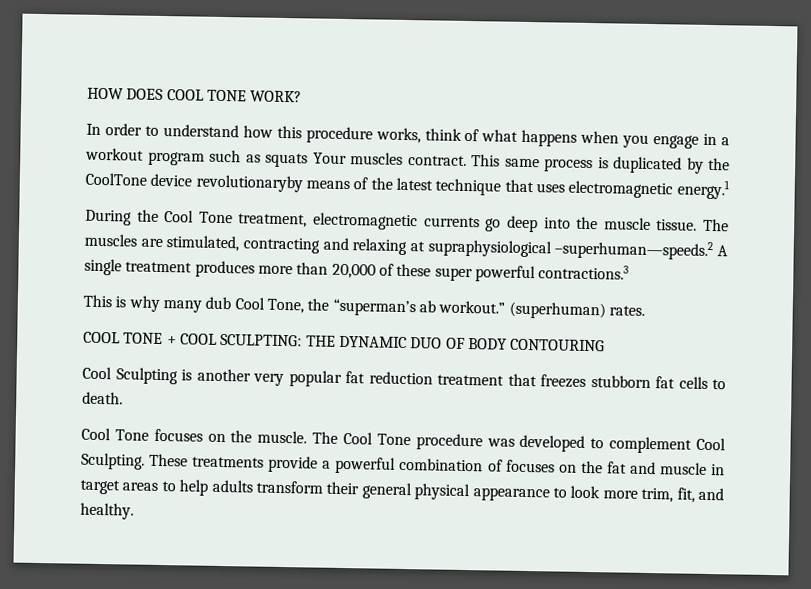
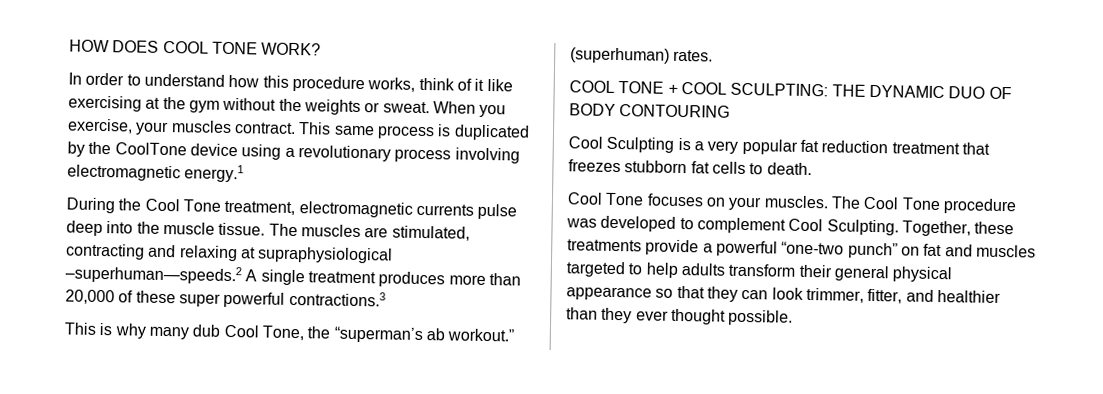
- In order to understand how this procedure works, think of what happens when you engage in a workout program such as squats Your muscles contract.
+ In order to understand how this procedure works, think of it like exercising at the gym without the weights or sweat. When you exercise, your muscles contract.
- This same process is duplicated by the CoolTone device revolutionaryby means of the latest technique that uses electromagnetic energy.1
+ This same process is duplicated by the CoolTone device using a revolutionary process involving electromagnetic energy.1
- During the Cool Tone treatment, electromagnetic currents go deep into the muscle tissue.
+ During the Cool Tone treatment, electromagnetic currents pulse deep into the muscle tissue.
- Cool Sculpting is another very popular fat reduction treatment that freezes stubborn fat cells to death.
+ Cool Sculpting is a very popular fat reduction treatment that freezes stubborn fat cells to death.
- Cool Tone focuses on the muscle.
+ Cool Tone focuses on your muscles.
- These treatments provide a powerful combination of focuses on the fat and muscle in target areas to help adults transform their general physical appearance to look more trim, fit, and healthy.
+ Together, these treatments provide a powerful “one-two punch” on fat and muscles targeted to help adults transform their general physical appearance so that they can look trimmer, fitter, and healthier than they ever thought possible.

